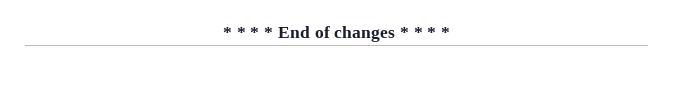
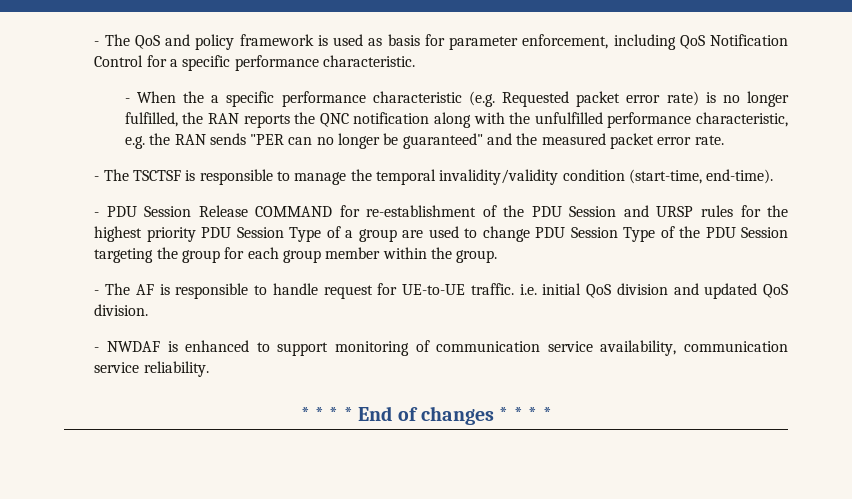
+ - The QoS and policy framework is used as basis for parameter enforcement, including QoS Notification Control for a specific performance characteristic.
+ - When the a specific performance characteristic (e.g. Requested packet error rate) is no longer fulfilled, the RAN reports the QNC notification along with the unfulfilled performance characteristic, e.g. the RAN sends "PER can no longer be guaranteed" and the measured packet error rate.
+ - The TSCTSF is responsible to manage the temporal invalidity/validity condition (start-time, end-time).
+ - PDU Session Release COMMAND for re-establishment of the PDU Session and URSP rules for the highest priority PDU Session Type of a group are used to change PDU Session Type of the PDU Session targeting the group for each group member within the group.
+ - The AF is responsible to handle request for UE-to-UE traffic. i.e. initial QoS division and updated QoS division.
+ - NWDAF is enhanced to support monitoring of communication service availability, communication service reliability.

